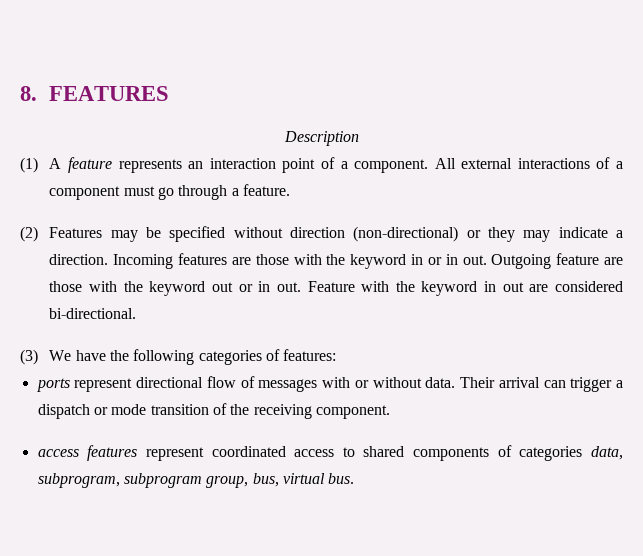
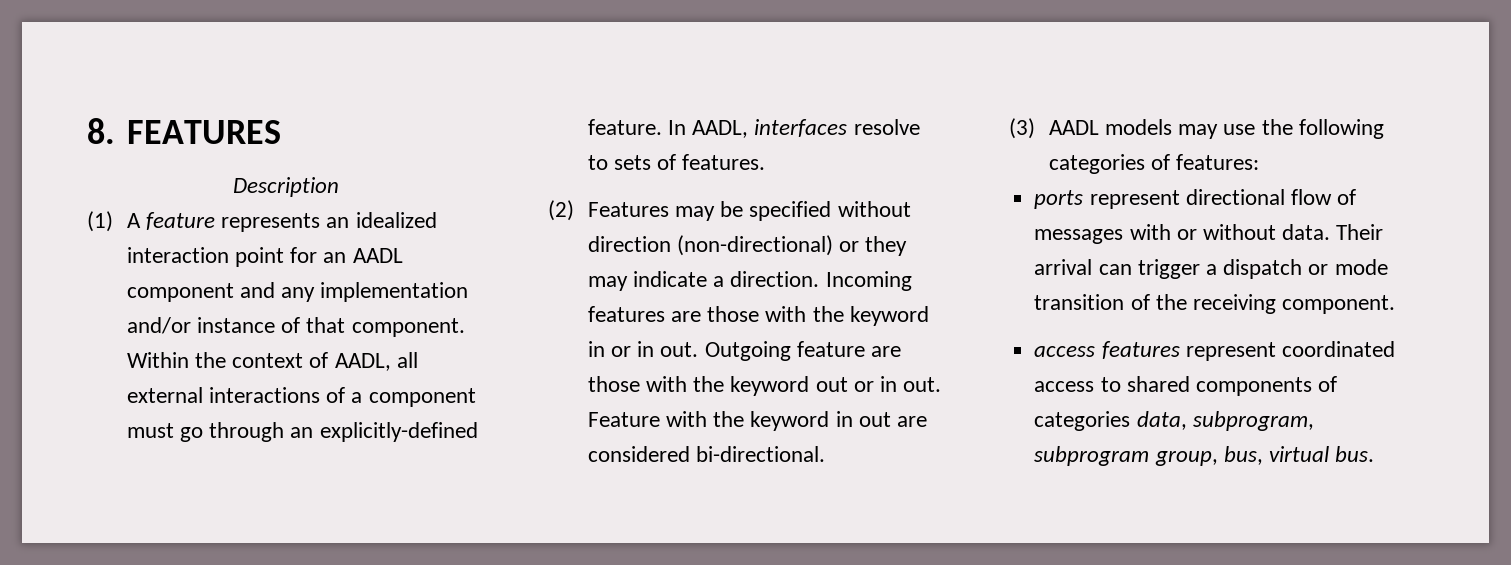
- (1) A feature represents an interaction point of a component. All external interactions of a component must go through a feature.
+ (1) A feature represents an idealized interaction point for an AADL component and any implementation and/or instance of that component. Within the context of AADL, all external interactions of a component must go through an explicitly-defined feature. In AADL, interfaces resolve to sets of features.
- (3) We have the following categories of features:
+ (3) AADL models may use the following categories of features:

